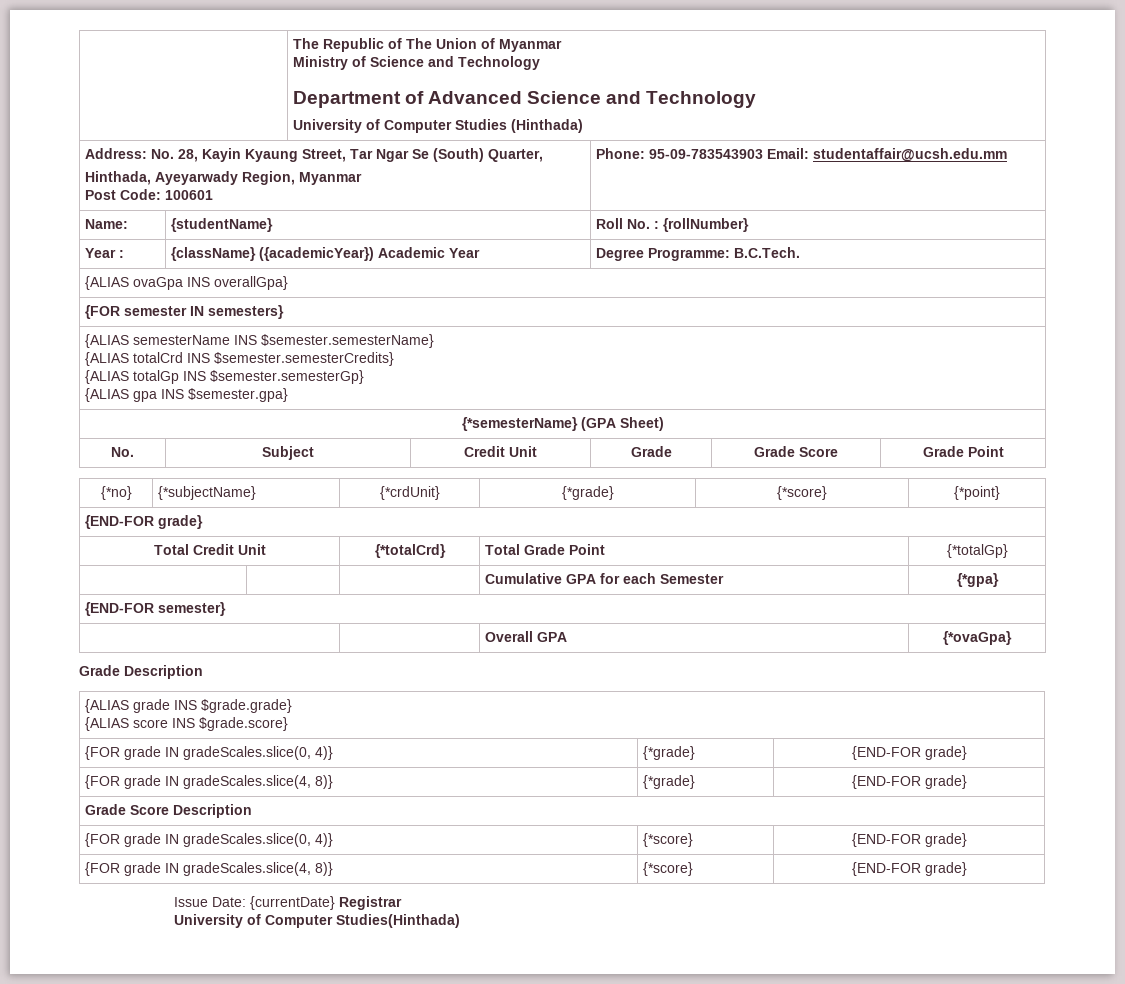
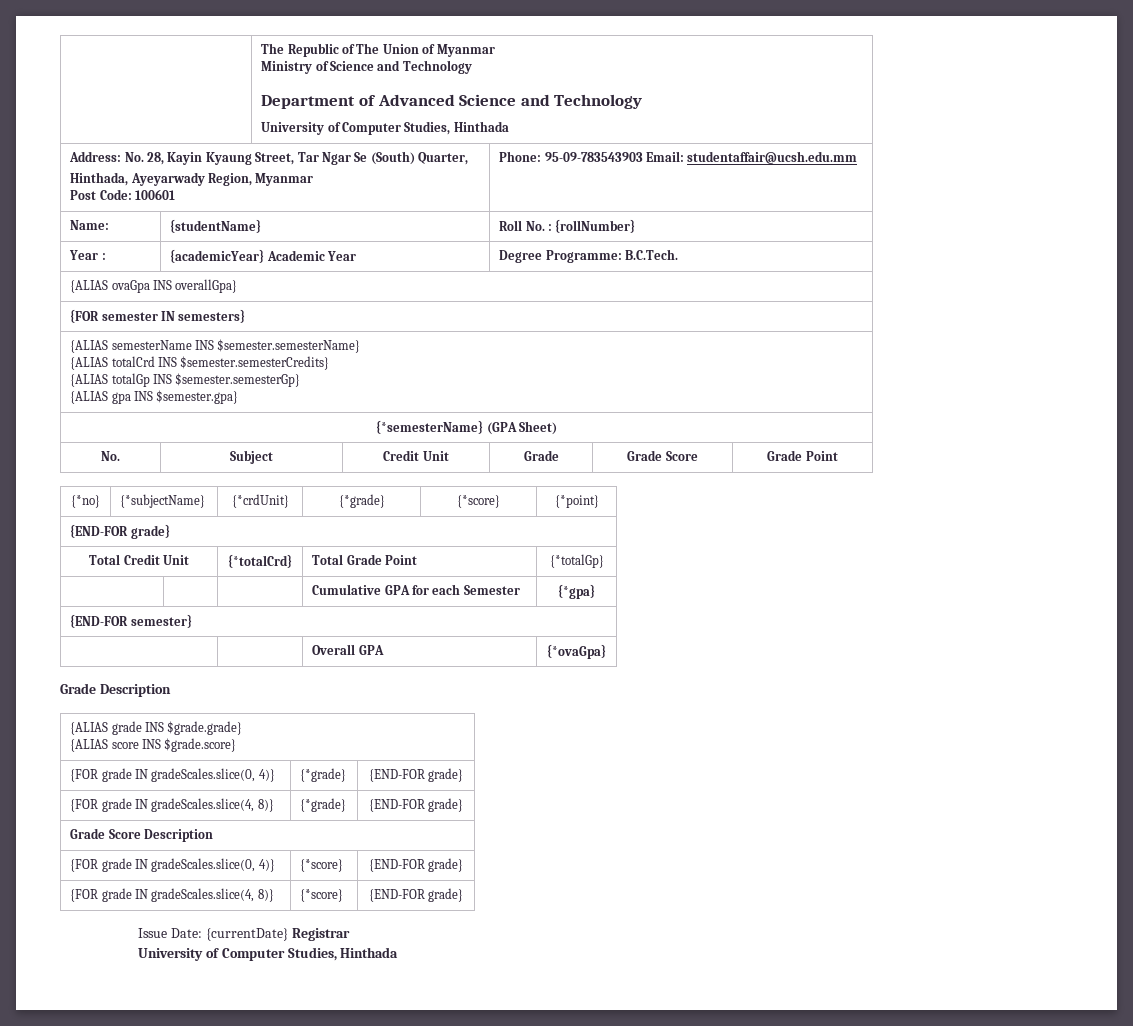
  | The Republic of The Union of Myanmar
  Ministry of Science and Technology
  Department of Advanced Science and Technology
- University of Computer Studies (Hinthada)
+ University of Computer Studies, Hinthada
- Year : | {className} ({academicYear}) Academic Year | Degree Programme: B.C.Tech.
+ Year : | {academicYear} Academic Year | Degree Programme: B.C.Tech.
  Issue Date: {currentDate} Registrar
- University of Computer Studies(Hinthada)
+ University of Computer Studies, Hinthada

